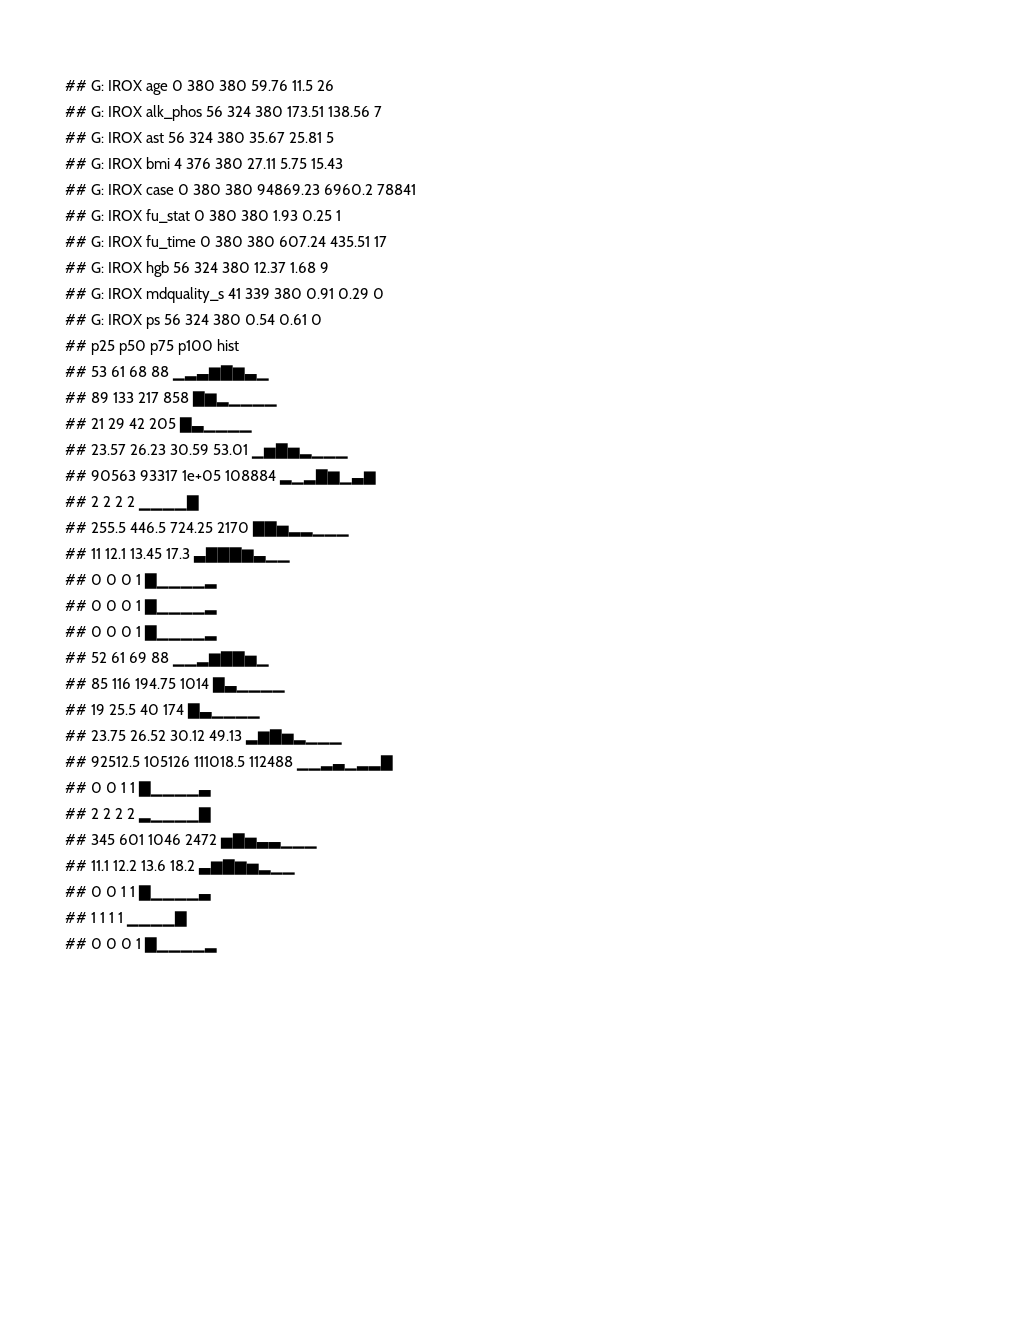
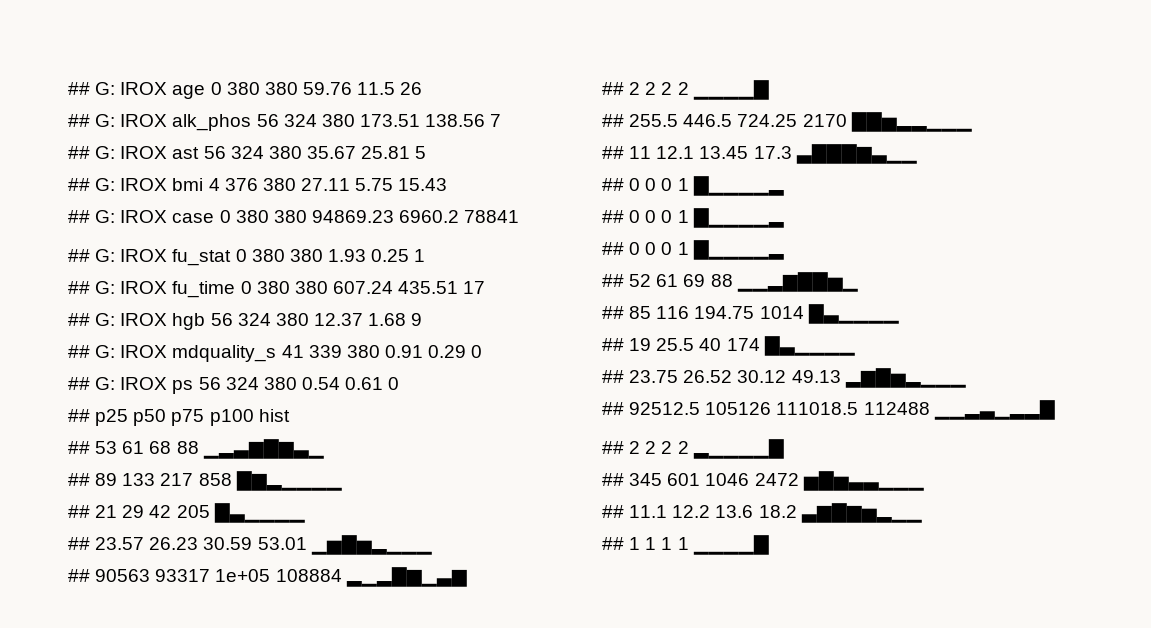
  ## 92512.5 105126 111018.5 112488 ▁▁▂▃▁▂▂▇
- ## 0 0 1 1 ▇▁▁▁▁▃
  ## 11.1 12.2 13.6 18.2 ▃▆▇▆▅▂▁▁
- ## 0 0 1 1 ▇▁▁▁▁▃
  ## 1 1 1 1 ▁▁▁▁▇
- ## 0 0 0 1 ▇▁▁▁▁▂

